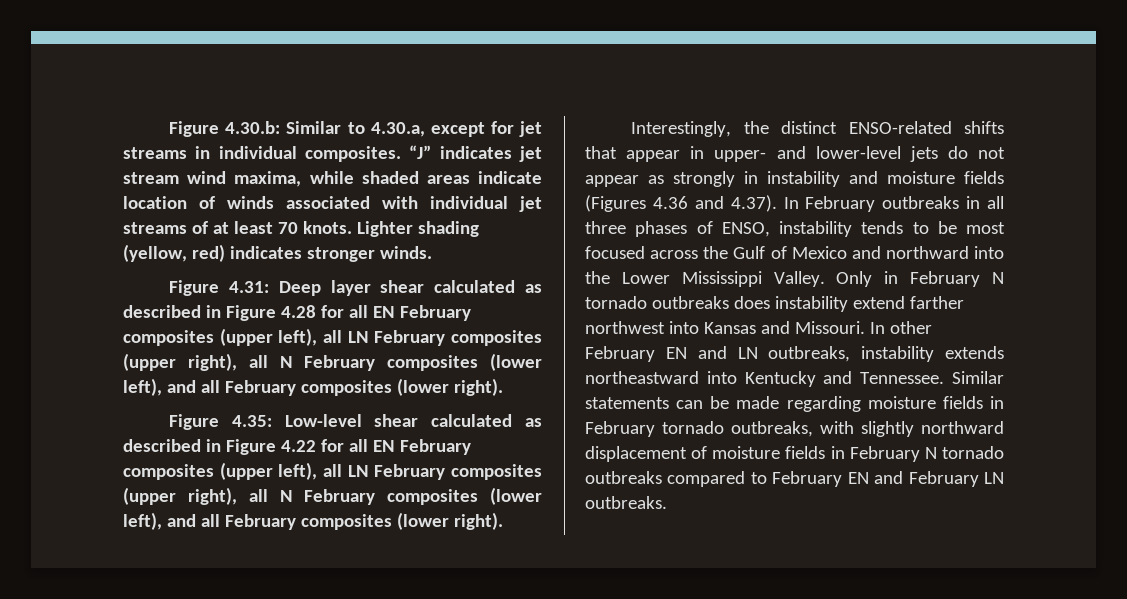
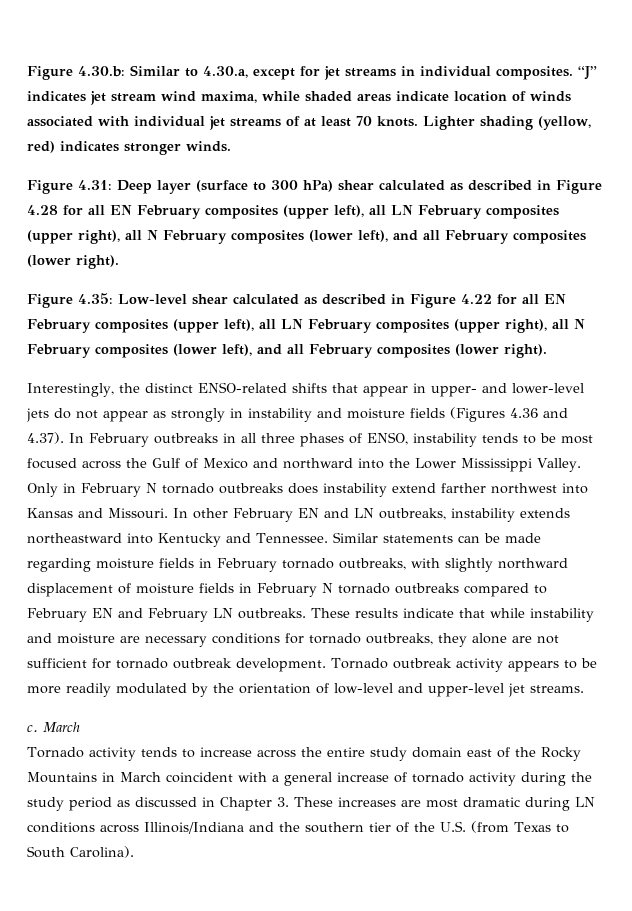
- Figure 4.31: Deep layer shear calculated as described in Figure 4.28 for all EN February composites (upper left), all LN February composites (upper right), all N February composites (lower left), and all February composites (lower right).
+ Figure 4.31: Deep layer (surface to 300 hPa) shear calculated as described in Figure 4.28 for all EN February composites (upper left), all LN February composites (upper right), all N February composites (lower left), and all February composites (lower right).
+ These results indicate that while instability and moisture are necessary conditions for tornado outbreaks, they alone are not sufficient for tornado outbreak development. Tornado outbreak activity appears to be more readily modulated by the orientation of low-level and upper-level jet streams.
+ c. March
+ Tornado activity tends to increase across the entire study domain east of the Rocky Mountains in March coincident with a general increase of tornado activity during the study period as discussed in Chapter 3. These increases are most dramatic during LN conditions across Illinois/Indiana and the southern tier of the U.S. (from Texas to South Carolina).

